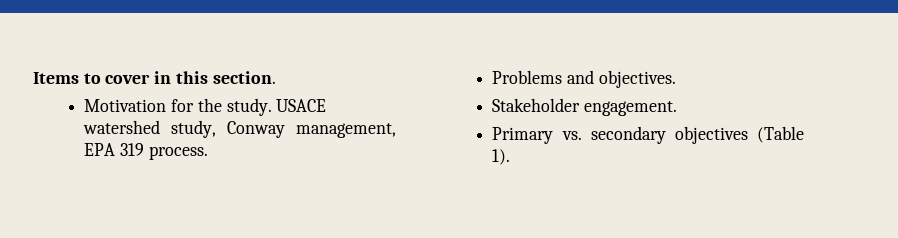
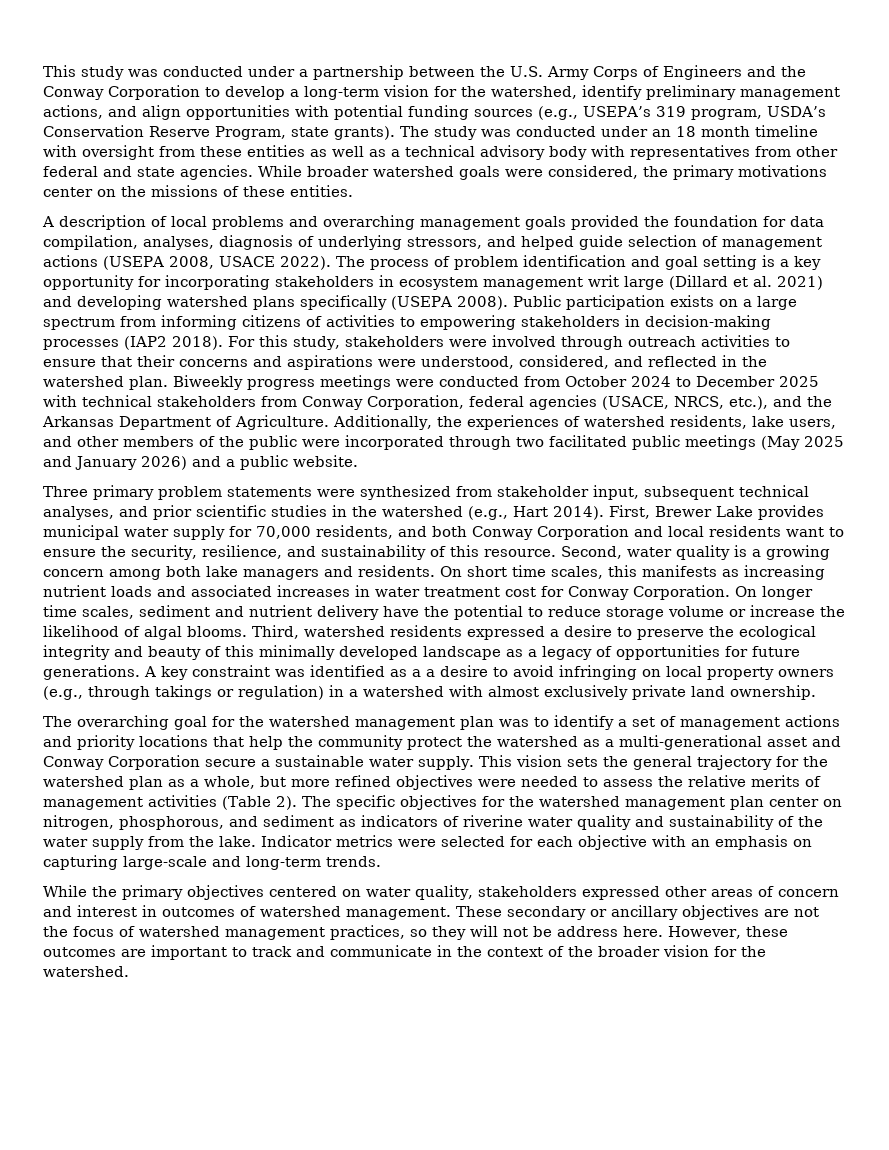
- Items to cover in this section.
- Motivation for the study. USACE watershed study, Conway management, EPA 319 process.
- Problems and objectives.
- Stakeholder engagement.
- Primary vs. secondary objectives (Table 1).
+ This study was conducted under a partnership between the U.S. Army Corps of Engineers and the Conway Corporation to develop a long-term vision for the watershed, identify preliminary management actions, and align opportunities with potential funding sources (e.g., USEPA’s 319 program, USDA’s Conservation Reserve Program, state grants). The study was conducted under an 18 month timeline with oversight from these entities as well as a technical advisory body with representatives from other federal and state agencies. While broader watershed goals were considered, the primary motivations center on the missions of these entities.
+ A description of local problems and overarching management goals provided the foundation for data compilation, analyses, diagnosis of underlying stressors, and helped guide selection of management actions (USEPA 2008, USACE 2022). The process of problem identification and goal setting is a key opportunity for incorporating stakeholders in ecosystem management writ large (Dillard et al. 2021) and developing watershed plans specifically (USEPA 2008). Public participation exists on a large spectrum from informing citizens of activities to empowering stakeholders in decision-making processes (IAP2 2018). For this study, stakeholders were involved through outreach activities to ensure that their concerns and aspirations were understood, considered, and reflected in the watershed plan. Biweekly progress meetings were conducted from October 2024 to December 2025 with technical stakeholders from Conway Corporation, federal agencies (USACE, NRCS, etc.), and the Arkansas Department of Agriculture. Additionally, the experiences of watershed residents, lake users, and other members of the public were incorporated through two facilitated public meetings (May 2025 and January 2026) and a public website.
+ Three primary problem statements were synthesized from stakeholder input, subsequent technical analyses, and prior scientific studies in the watershed (e.g., Hart 2014). First, Brewer Lake provides municipal water supply for 70,000 residents, and both Conway Corporation and local residents want to ensure the security, resilience, and sustainability of this resource. Second, water quality is a growing concern among both lake managers and residents. On short time scales, this manifests as increasing nutrient loads and associated increases in water treatment cost for Conway Corporation. On longer time scales, sediment and nutrient delivery have the potential to reduce storage volume or increase the likelihood of algal blooms. Third, watershed residents expressed a desire to preserve the ecological integrity and beauty of this minimally developed landscape as a legacy of opportunities for future generations. A key constraint was identified as a a desire to avoid infringing on local property owners (e.g., through takings or regulation) in a watershed with almost exclusively private land ownership.
+ The overarching goal for the watershed management plan was to identify a set of management actions and priority locations that help the community protect the watershed as a multi-generational asset and Conway Corporation secure a sustainable water supply. This vision sets the general trajectory for the watershed plan as a whole, but more refined objectives were needed to assess the relative merits of management activities (Table 2). The specific objectives for the watershed management plan center on nitrogen, phosphorous, and sediment as indicators of riverine water quality and sustainability of the water supply from the lake. Indicator metrics were selected for each objective with an emphasis on capturing large-scale and long-term trends.
+ While the primary objectives centered on water quality, stakeholders expressed other areas of concern and interest in outcomes of watershed management. These secondary or ancillary objectives are not the focus of watershed management practices, so they will not be address here. However, these outcomes are important to track and communicate in the context of the broader vision for the watershed.

